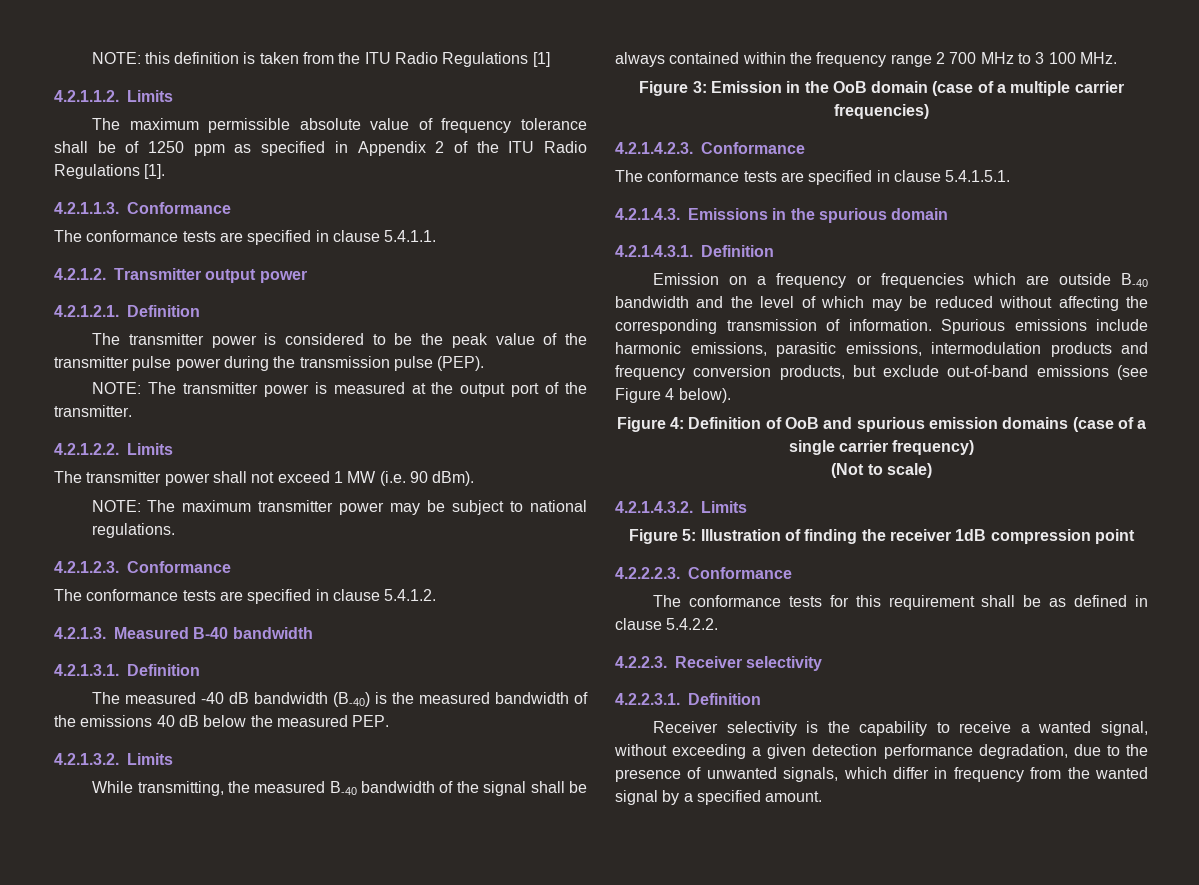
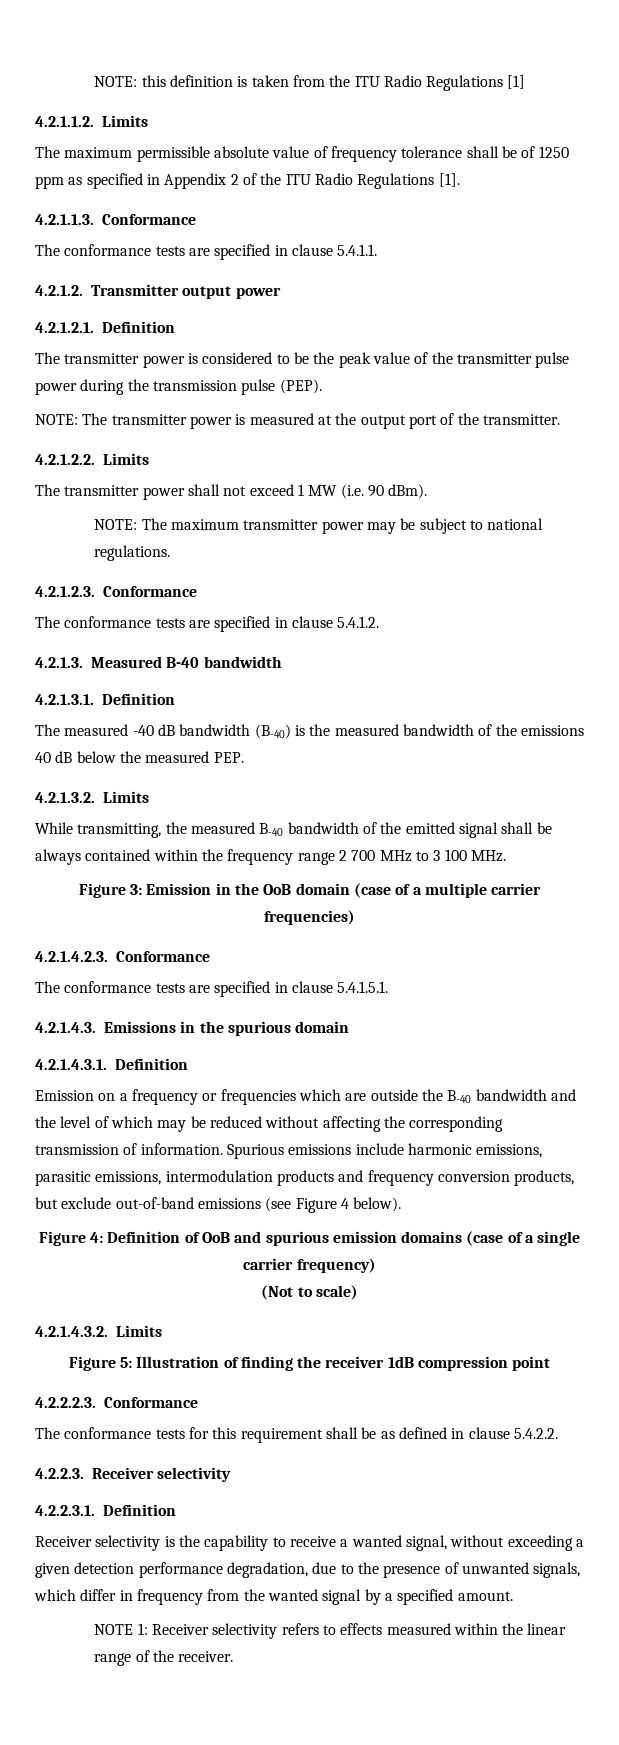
- While transmitting, the measured B-40 bandwidth of the signal shall be always contained within the frequency range 2 700 MHz to 3 100 MHz.
+ While transmitting, the measured B-40 bandwidth of the emitted signal shall be always contained within the frequency range 2 700 MHz to 3 100 MHz.
- Emission on a frequency or frequencies which are outside B-40 bandwidth and the level of which may be reduced without affecting the corresponding transmission of information.
+ Emission on a frequency or frequencies which are outside the B-40 bandwidth and the level of which may be reduced without affecting the corresponding transmission of information.
+ NOTE 1: Receiver selectivity refers to effects measured within the linear range of the receiver.

